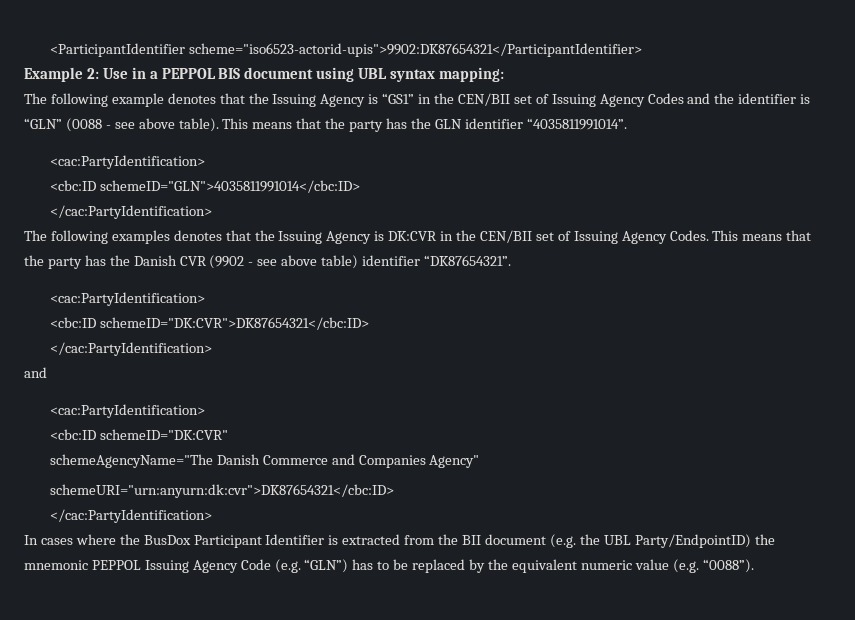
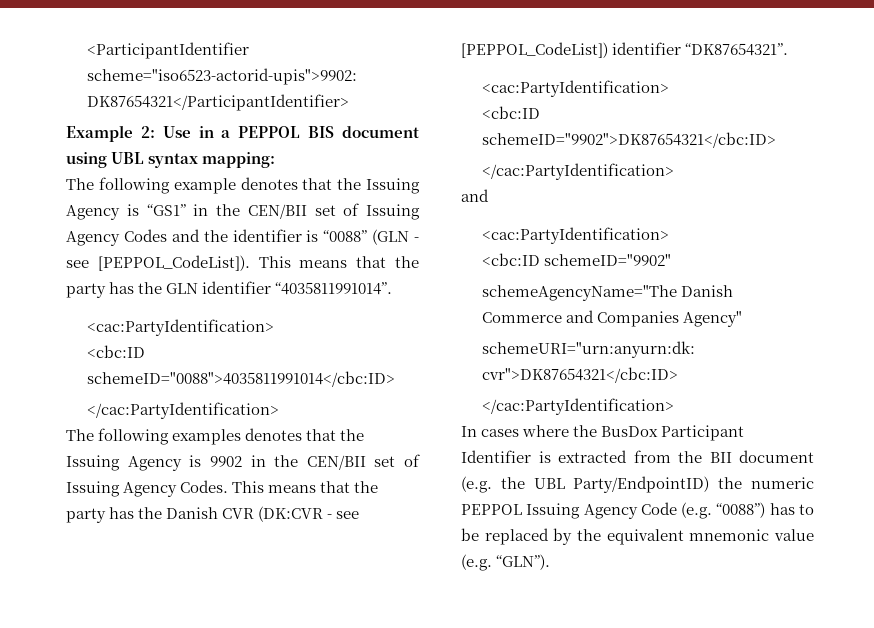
- The following example denotes that the Issuing Agency is “GS1” in the CEN/BII set of Issuing Agency Codes and the identifier is “GLN” (0088 - see above table).
+ The following example denotes that the Issuing Agency is “GS1” in the CEN/BII set of Issuing Agency Codes and the identifier is “0088” (GLN - see [PEPPOL_CodeList]).
- <cbc:ID schemeID="GLN">4035811991014</cbc:ID>
+ <cbc:ID schemeID="0088">4035811991014</cbc:ID>
- The following examples denotes that the Issuing Agency is DK:CVR in the CEN/BII set of Issuing Agency Codes.
+ The following examples denotes that the Issuing Agency is 9902 in the CEN/BII set of Issuing Agency Codes.
- This means that the party has the Danish CVR (9902 - see above table) identifier “DK87654321”.
+ This means that the party has the Danish CVR (DK:CVR - see [PEPPOL_CodeList]) identifier “DK87654321”.
- <cbc:ID schemeID="DK:CVR">DK87654321</cbc:ID>
+ <cbc:ID schemeID="9902">DK87654321</cbc:ID>
- <cbc:ID schemeID="DK:CVR"
+ <cbc:ID schemeID="9902"
- In cases where the BusDox Participant Identifier is extracted from the BII document (e.g. the UBL Party/EndpointID) the mnemonic PEPPOL Issuing Agency Code (e.g. “GLN”) has to be replaced by the equivalent numeric value (e.g. “0088”).
+ In cases where the BusDox Participant Identifier is extracted from the BII document (e.g. the UBL Party/EndpointID) the numeric PEPPOL Issuing Agency Code (e.g. “0088”) has to be replaced by the equivalent mnemonic value (e.g. “GLN”).

